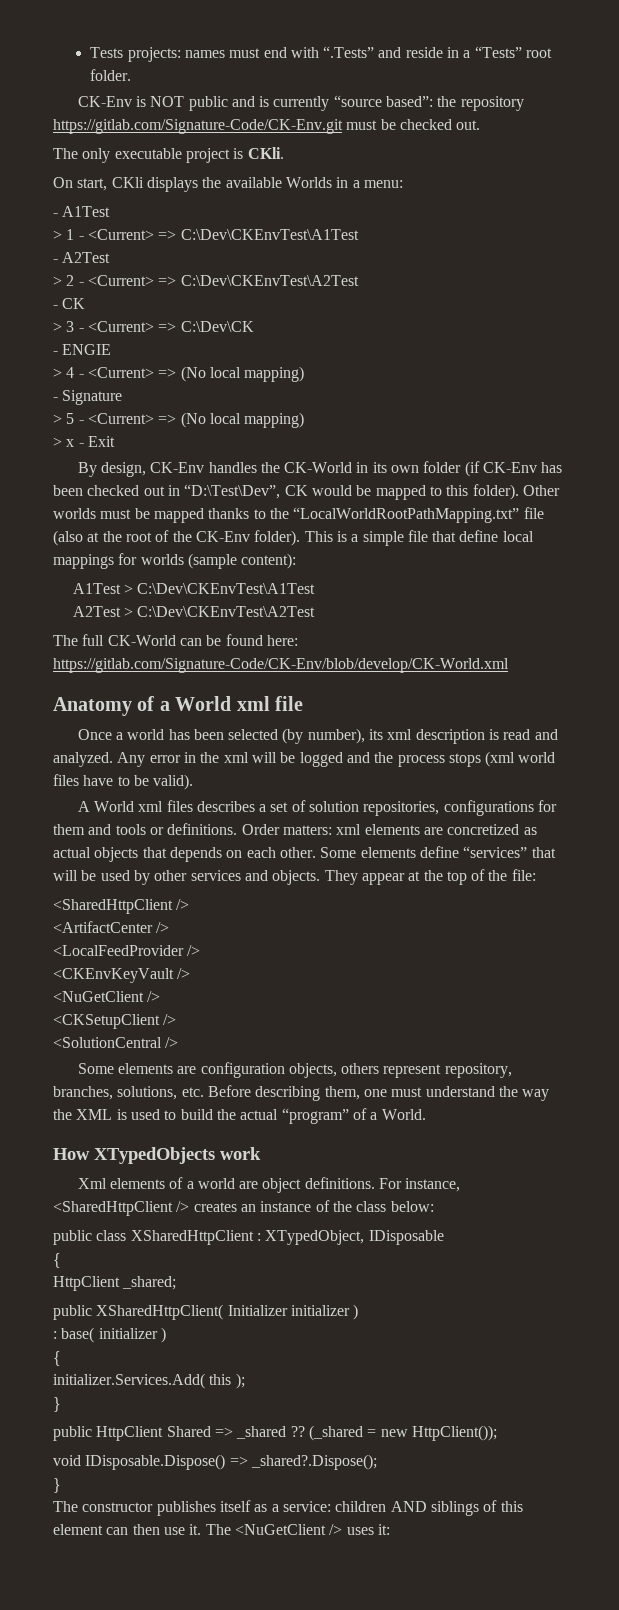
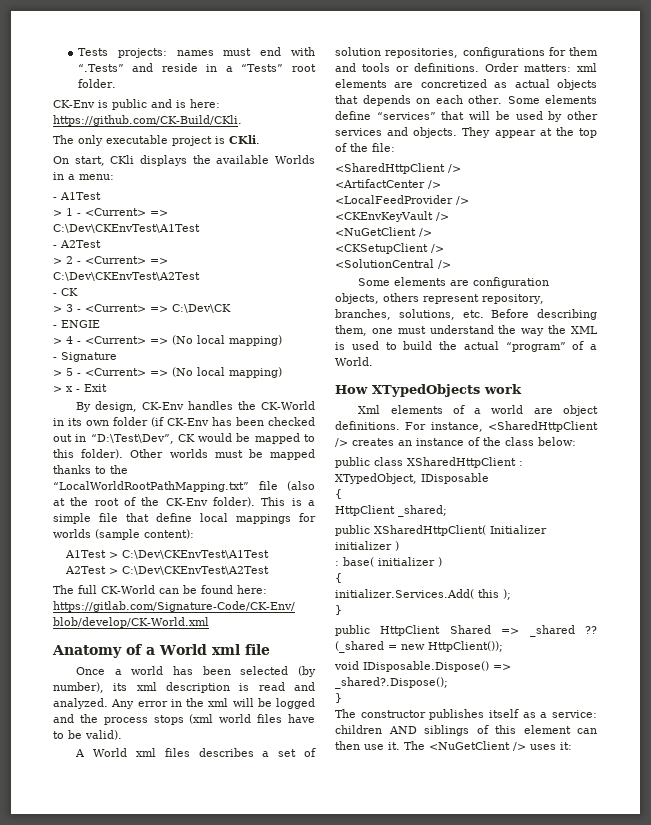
- CK-Env is NOT public and is currently “source based”: the repository https://gitlab.com/Signature-Code/CK-Env.git must be checked out.
+ CK-Env is public and is here: https://github.com/CK-Build/CKli.

